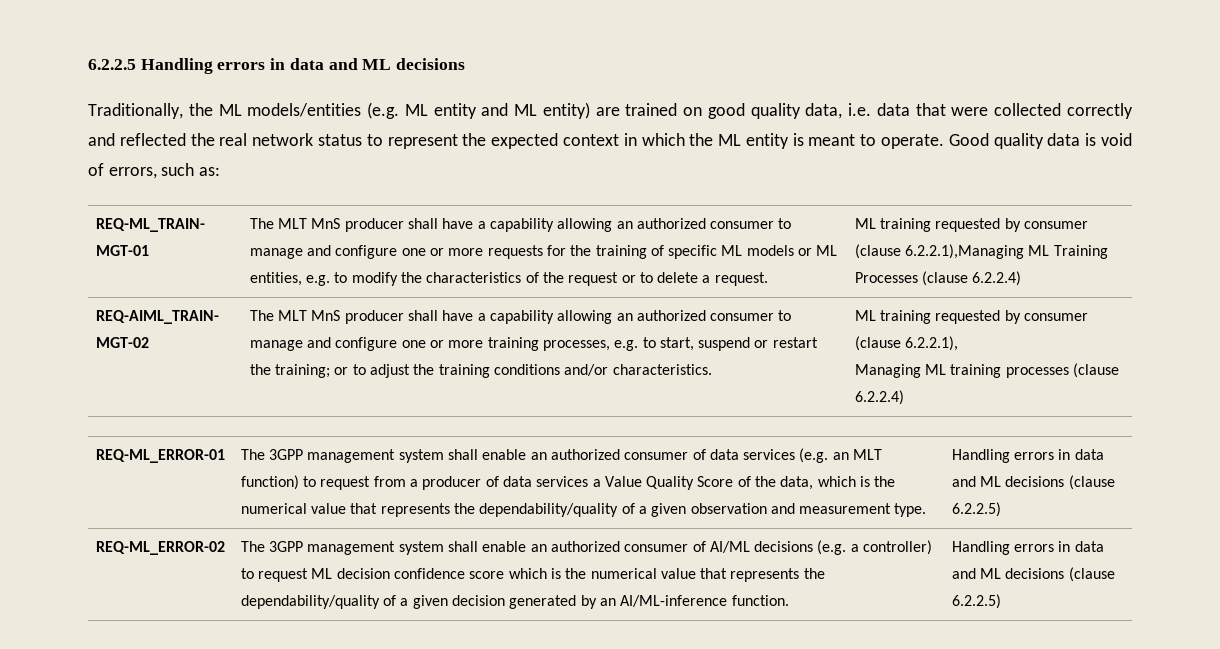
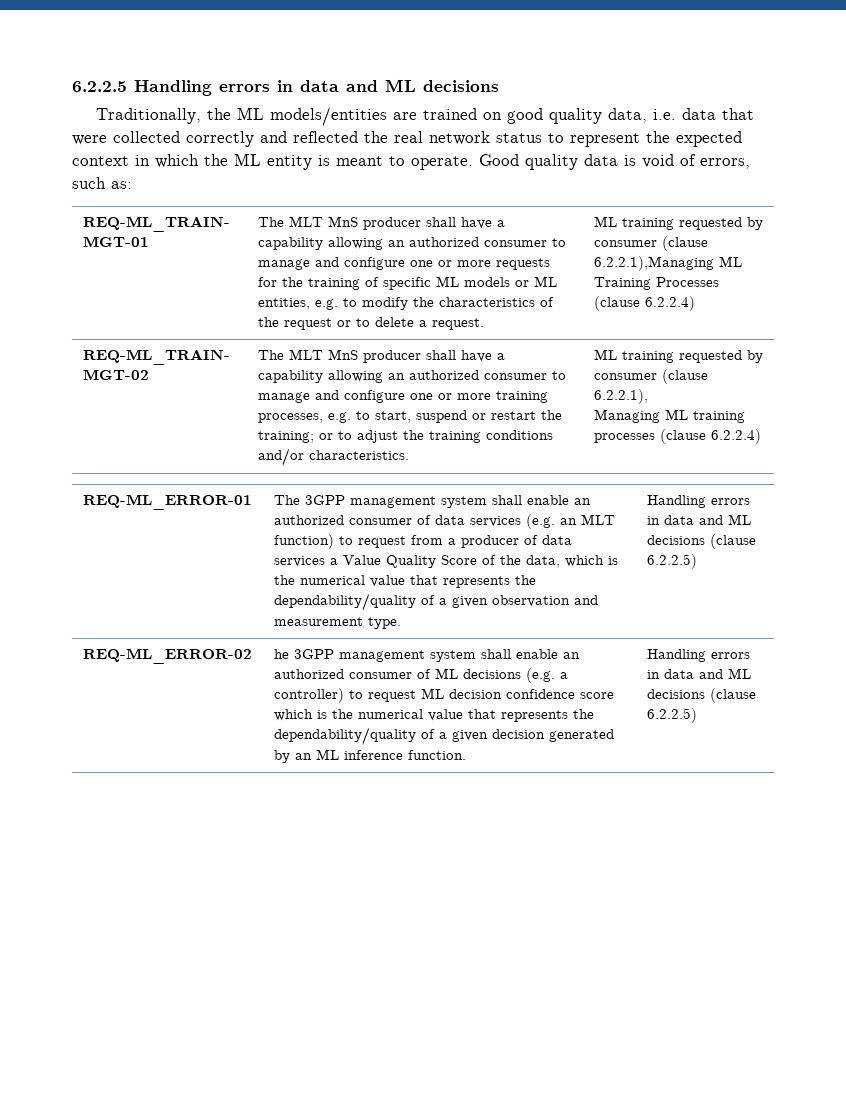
- Traditionally, the ML models/entities (e.g. ML entity and ML entity) are trained on good quality data, i.e. data that were collected correctly and reflected the real network status to represent the expected context in which the ML entity is meant to operate.
+ Traditionally, the ML models/entities are trained on good quality data, i.e. data that were collected correctly and reflected the real network status to represent the expected context in which the ML entity is meant to operate.
- REQ-AIML_TRAIN- MGT-02
+ REQ-ML_TRAIN- MGT-02
- The 3GPP management system shall enable an authorized consumer of AI/ML decisions (e.g. a controller) to request ML decision confidence score which is the numerical value that represents the dependability/quality of a given decision generated by an AI/ML-inference function.
+ he 3GPP management system shall enable an authorized consumer of ML decisions (e.g. a controller) to request ML decision confidence score which is the numerical value that represents the dependability/quality of a given decision generated by an ML inference function.

